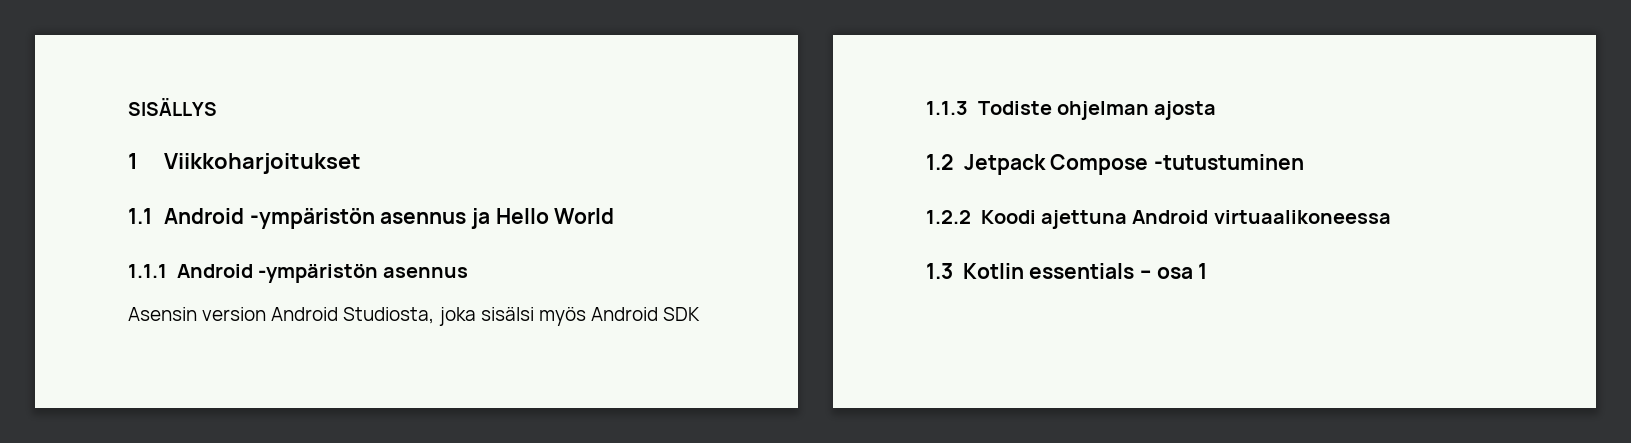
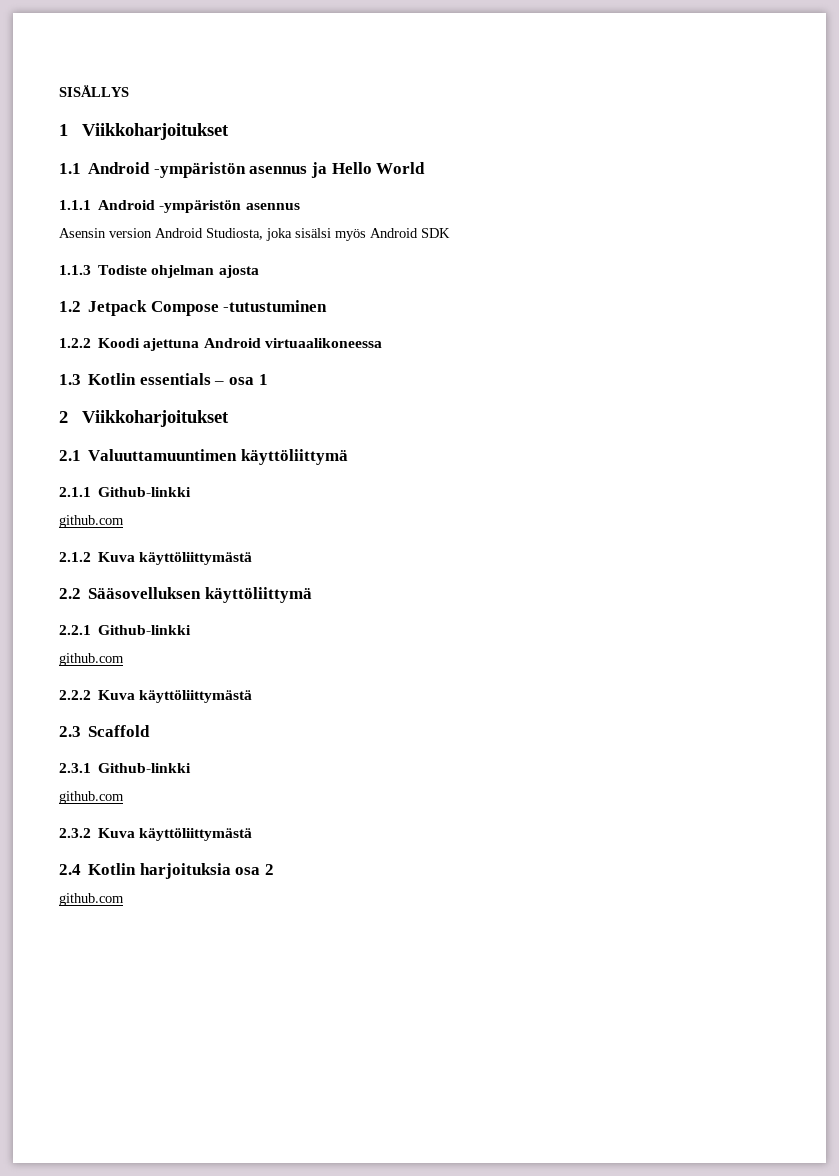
+ 2 Viikkoharjoitukset
+ 2.1 Valuuttamuuntimen käyttöliittymä
+ 2.1.1 Github-linkki
+ github.com
+ 2.1.2 Kuva käyttöliittymästä
+ 2.2 Sääsovelluksen käyttöliittymä
+ 2.2.1 Github-linkki
+ github.com
+ 2.2.2 Kuva käyttöliittymästä
+ 2.3 Scaffold
+ 2.3.1 Github-linkki
+ github.com
+ 2.3.2 Kuva käyttöliittymästä
+ 2.4 Kotlin harjoituksia osa 2
+ github.com

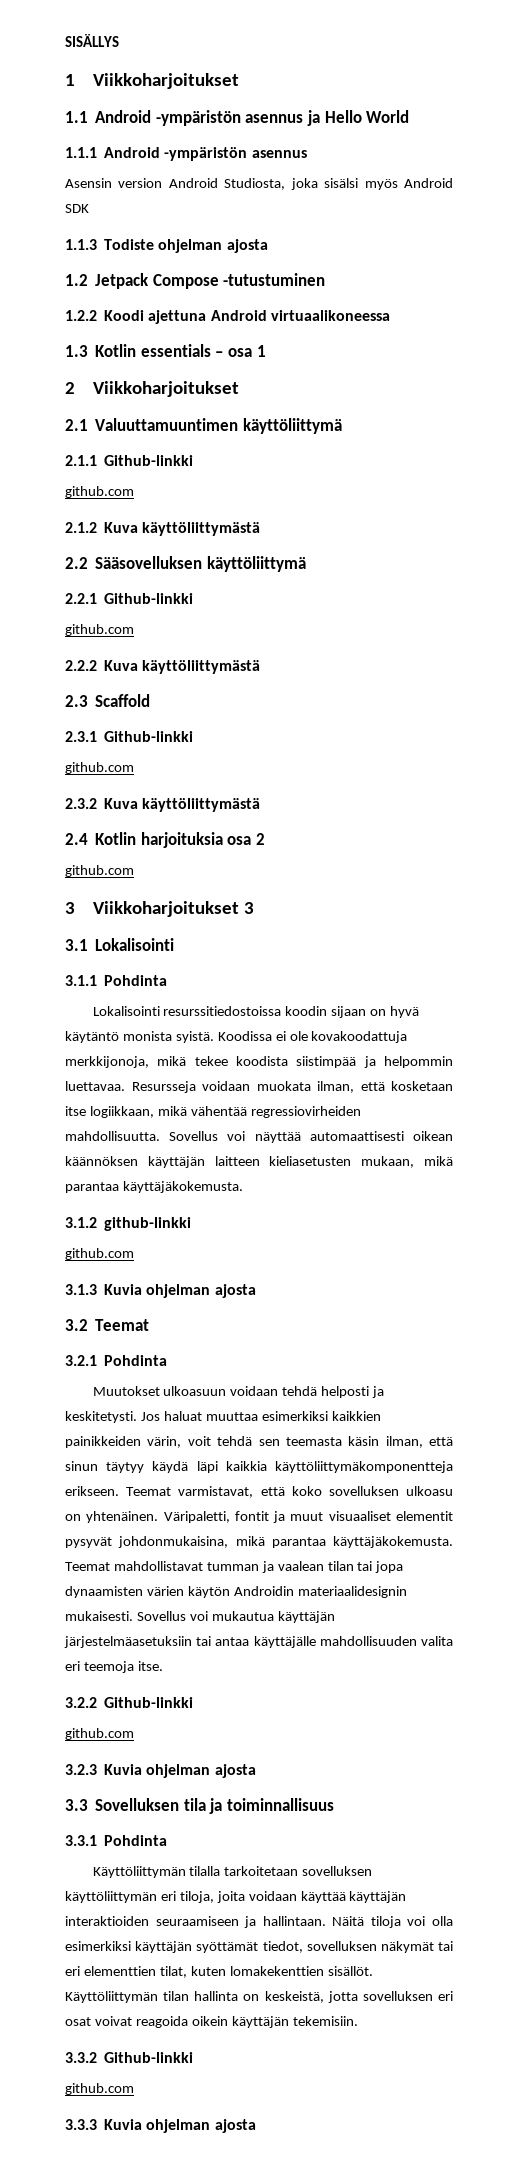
+ 3 Viikkoharjoitukset 3
+ 3.1 Lokalisointi
+ 3.1.1 Pohdinta
+ Lokalisointi resurssitiedostoissa koodin sijaan on hyvä käytäntö monista syistä. Koodissa ei ole kovakoodattuja merkkijonoja, mikä tekee koodista siistimpää ja helpommin luettavaa. Resursseja voidaan muokata ilman, että kosketaan itse logiikkaan, mikä vähentää regressiovirheiden mahdollisuutta. Sovellus voi näyttää automaattisesti oikean käännöksen käyttäjän laitteen kieliasetusten mukaan, mikä parantaa käyttäjäkokemusta.
+ 3.1.2 github-linkki
+ github.com
+ 3.1.3 Kuvia ohjelman ajosta
+ 3.2 Teemat
+ 3.2.1 Pohdinta
+ Muutokset ulkoasuun voidaan tehdä helposti ja keskitetysti. Jos haluat muuttaa esimerkiksi kaikkien painikkeiden värin, voit tehdä sen teemasta käsin ilman, että sinun täytyy käydä läpi kaikkia käyttöliittymäkomponentteja erikseen. Teemat varmistavat, että koko sovelluksen ulkoasu on yhtenäinen. Väripaletti, fontit ja muut visuaaliset elementit pysyvät johdonmukaisina, mikä parantaa käyttäjäkokemusta. Teemat mahdollistavat tumman ja vaalean tilan tai jopa dynaamisten värien käytön Androidin materiaalidesignin mukaisesti. Sovellus voi mukautua käyttäjän järjestelmäasetuksiin tai antaa käyttäjälle mahdollisuuden valita eri teemoja itse.
+ 3.2.2 Github-linkki
+ github.com
+ 3.2.3 Kuvia ohjelman ajosta
+ 3.3 Sovelluksen tila ja toiminnallisuus
+ 3.3.1 Pohdinta
+ Käyttöliittymän tilalla tarkoitetaan sovelluksen käyttöliittymän eri tiloja, joita voidaan käyttää käyttäjän interaktioiden seuraamiseen ja hallintaan. Näitä tiloja voi olla esimerkiksi käyttäjän syöttämät tiedot, sovelluksen näkymät tai eri elementtien tilat, kuten lomakekenttien sisällöt. Käyttöliittymän tilan hallinta on keskeistä, jotta sovelluksen eri osat voivat reagoida oikein käyttäjän tekemisiin.
+ 3.3.2 Github-linkki
+ github.com
+ 3.3.3 Kuvia ohjelman ajosta

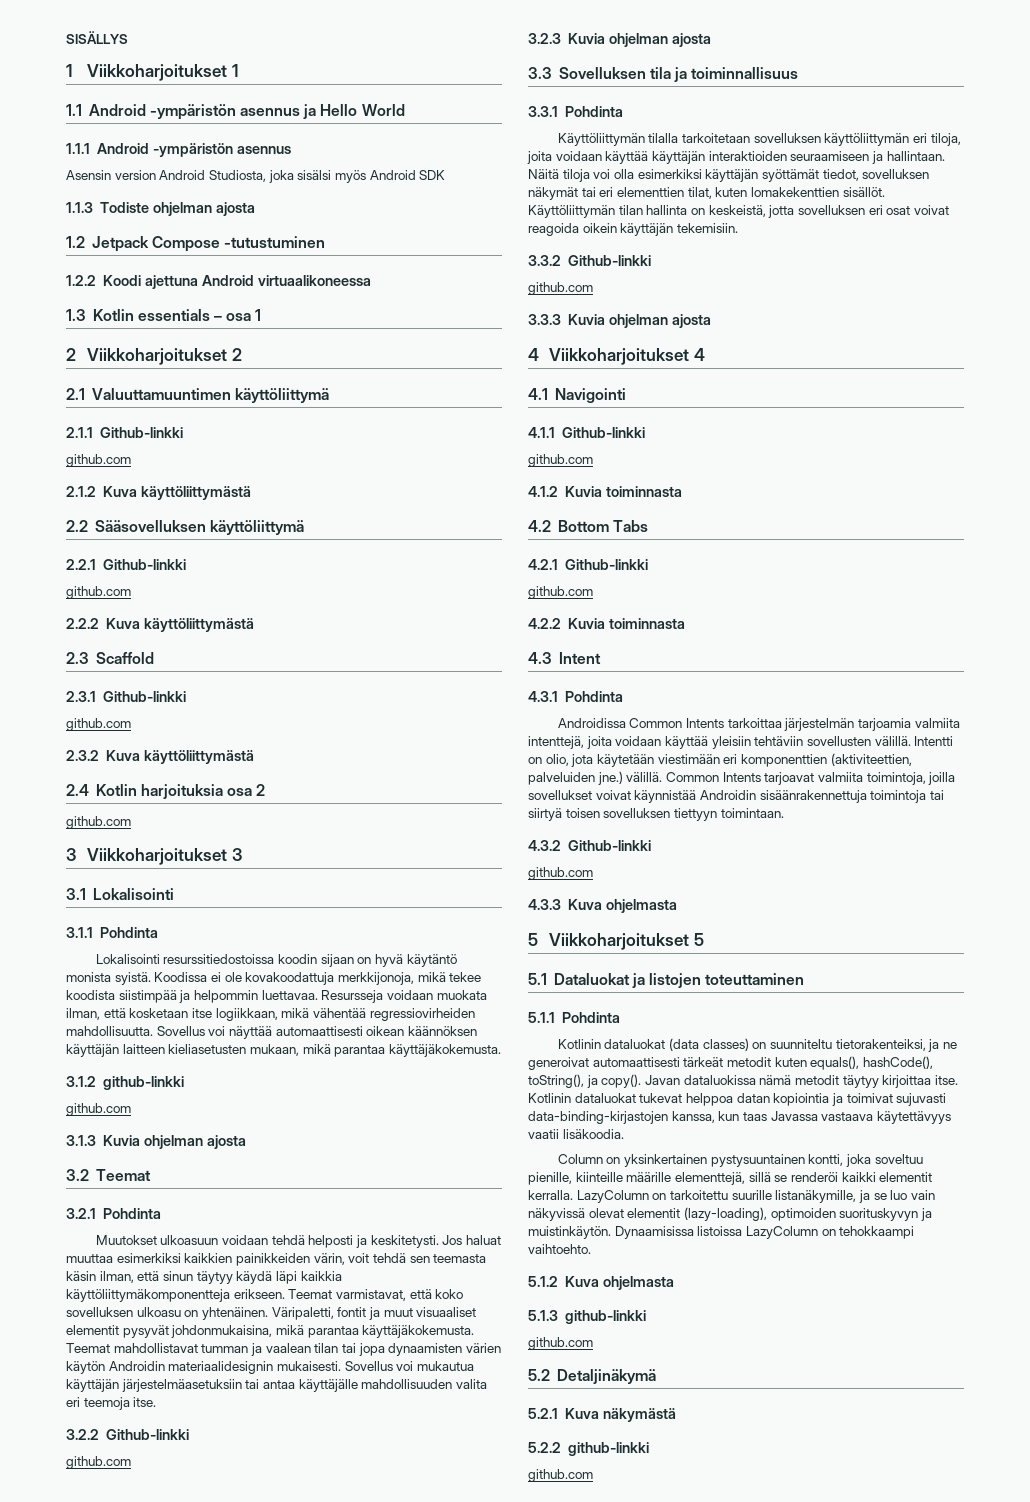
- 1 Viikkoharjoitukset
+ 1 Viikkoharjoitukset 1
- 2 Viikkoharjoitukset
+ 2 Viikkoharjoitukset 2
+ 4 Viikkoharjoitukset 4
+ 4.1 Navigointi
+ 4.1.1 Github-linkki
+ github.com
+ 4.1.2 Kuvia toiminnasta
+ 4.2 Bottom Tabs
+ 4.2.1 Github-linkki
+ github.com
+ 4.2.2 Kuvia toiminnasta
+ 4.3 Intent
+ 4.3.1 Pohdinta
+ Androidissa Common Intents tarkoittaa järjestelmän tarjoamia valmiita intenttejä, joita voidaan käyttää yleisiin tehtäviin sovellusten välillä. Intentti on olio, jota käytetään viestimään eri komponenttien (aktiviteettien, palveluiden jne.) välillä. Common Intents tarjoavat valmiita toimintoja, joilla sovellukset voivat käynnistää Androidin sisäänrakennettuja toimintoja tai siirtyä toisen sovelluksen tiettyyn toimintaan.
+ 4.3.2 Github-linkki
+ github.com
+ 4.3.3 Kuva ohjelmasta
+ 5 Viikkoharjoitukset 5
+ 5.1 Dataluokat ja listojen toteuttaminen
+ 5.1.1 Pohdinta
+ Kotlinin dataluokat (data classes) on suunniteltu tietorakenteiksi, ja ne generoivat automaattisesti tärkeät metodit kuten equals(), hashCode(), toString(), ja copy(). Javan dataluokissa nämä metodit täytyy kirjoittaa itse. Kotlinin dataluokat tukevat helppoa datan kopiointia ja toimivat sujuvasti data-binding-kirjastojen kanssa, kun taas Javassa vastaava käytettävyys vaatii lisäkoodia.
+ Column on yksinkertainen pystysuuntainen kontti, joka soveltuu pienille, kiinteille määrille elementtejä, sillä se renderöi kaikki elementit kerralla. LazyColumn on tarkoitettu suurille listanäkymille, ja se luo vain näkyvissä olevat elementit (lazy-loading), optimoiden suorituskyvyn ja muistinkäytön. Dynaamisissa listoissa LazyColumn on tehokkaampi vaihtoehto.
+ 5.1.2 Kuva ohjelmasta
+ 5.1.3 github-linkki
+ github.com
+ 5.2 Detaljinäkymä
+ 5.2.1 Kuva näkymästä
+ 5.2.2 github-linkki
+ github.com

